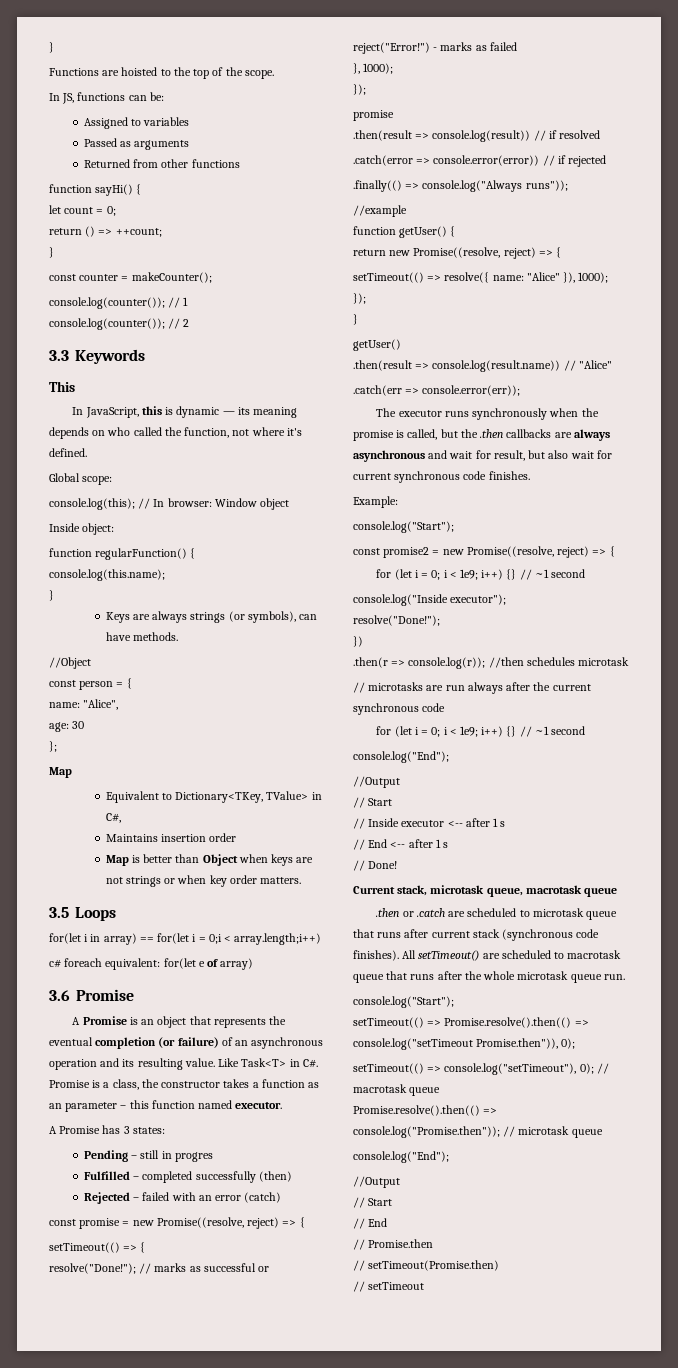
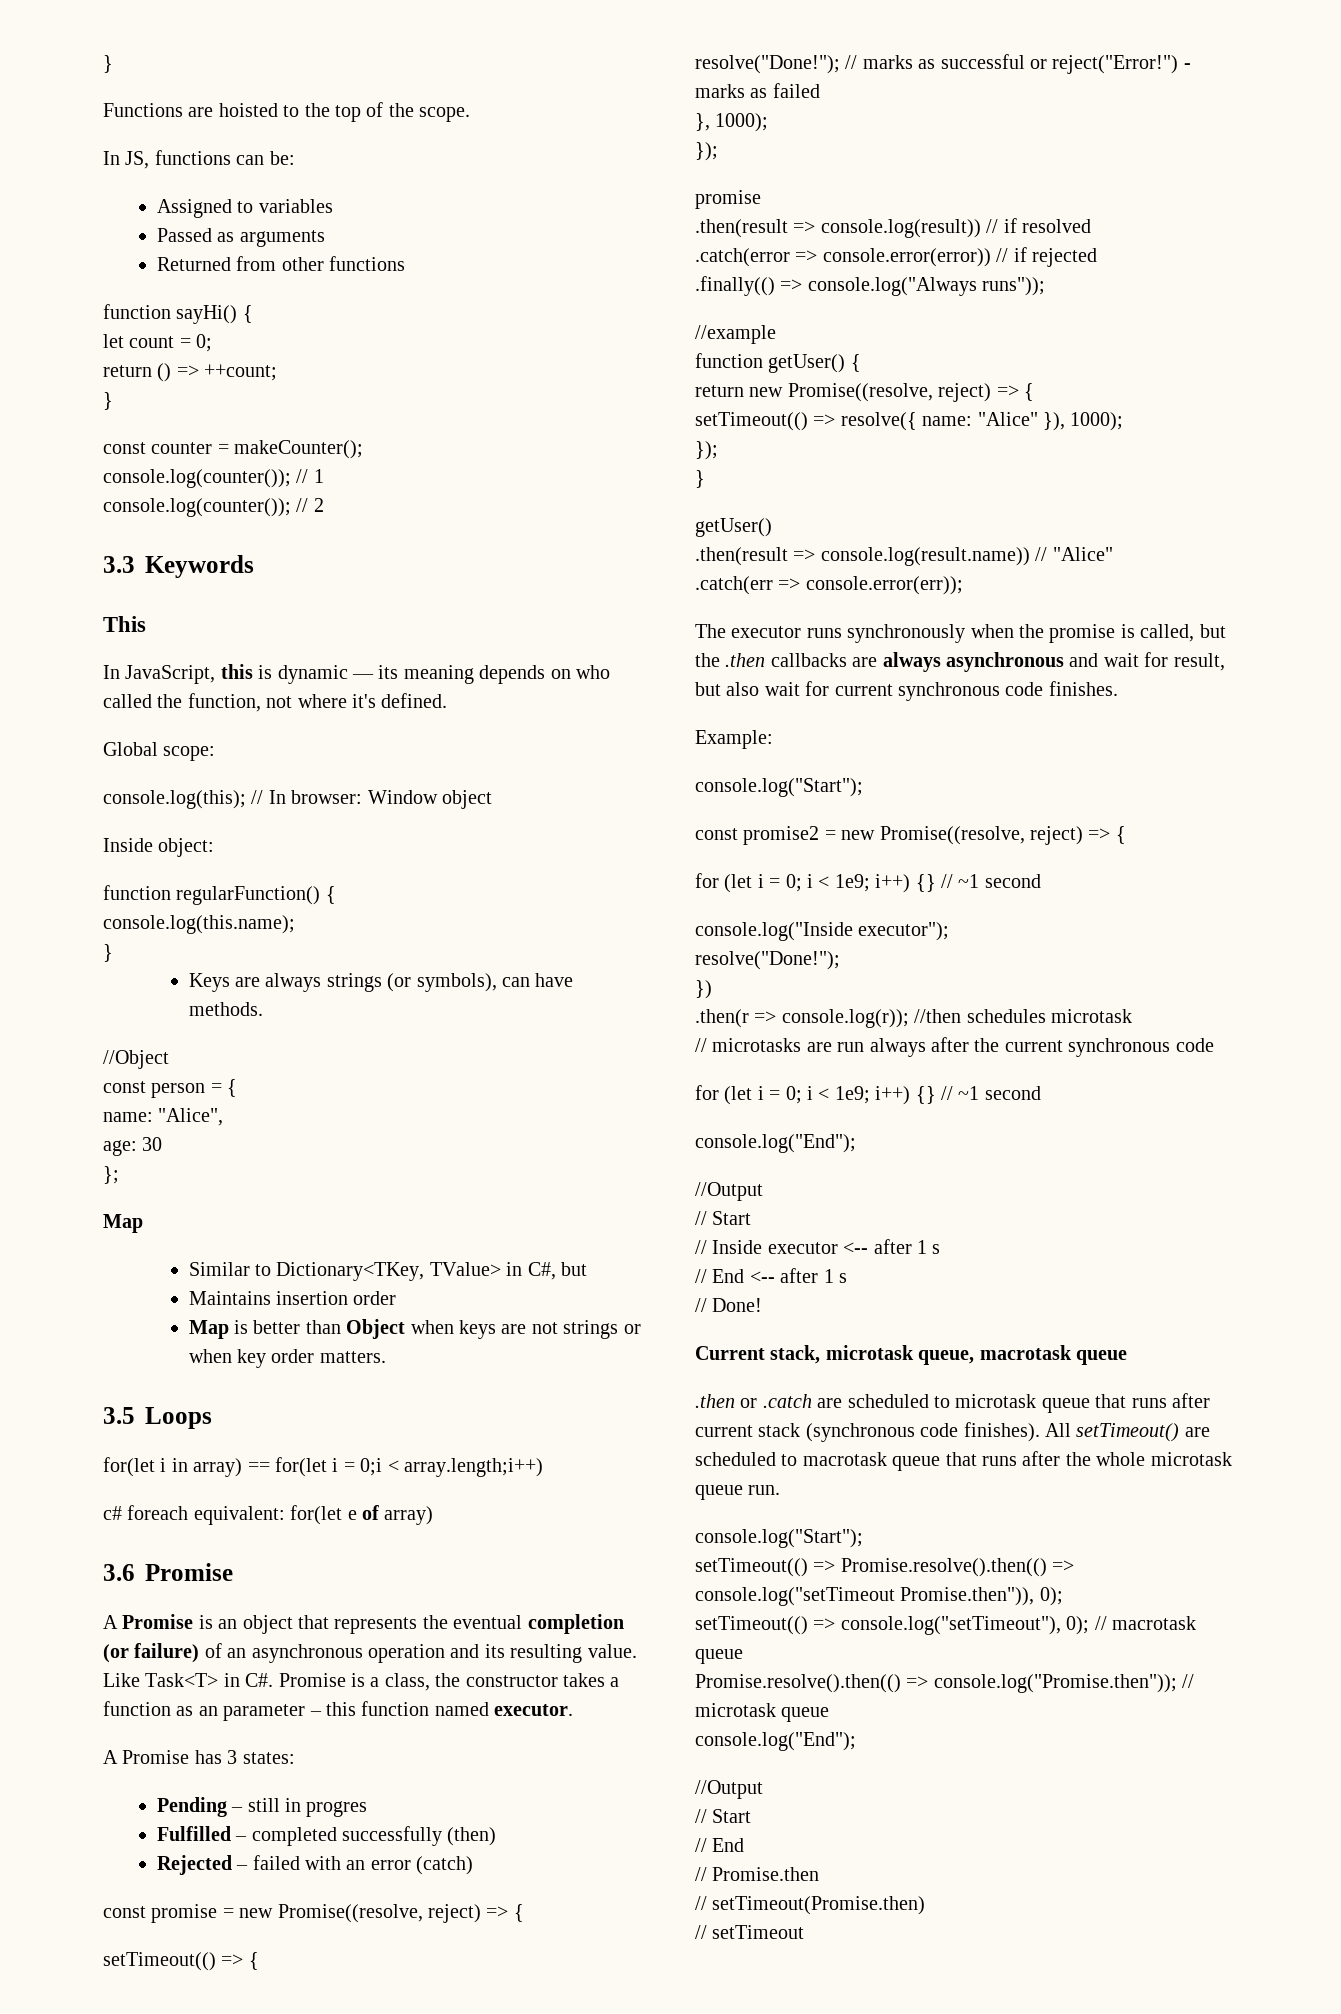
- Equivalent to Dictionary<TKey, TValue> in C#,
+ Similar to Dictionary<TKey, TValue> in C#, but

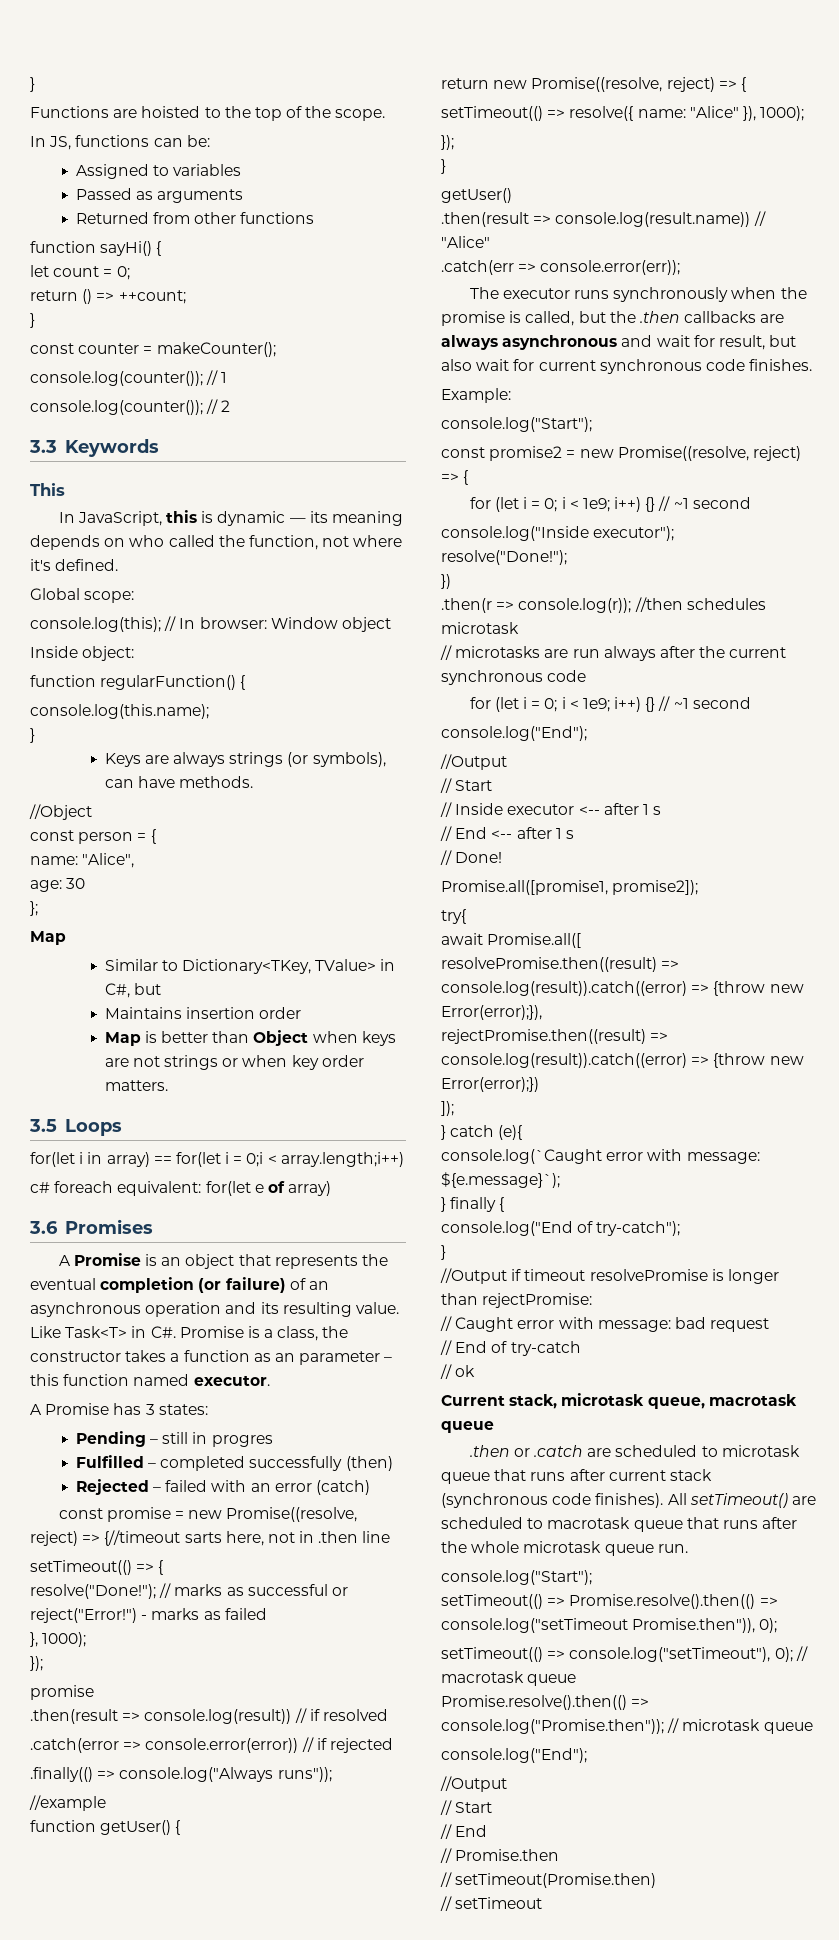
- 3.6 Promise
+ 3.6 Promises
- const promise = new Promise((resolve, reject) => {
+ const promise = new Promise((resolve, reject) => {//timeout sarts here, not in .then line
+ Promise.all([promise1, promise2]);
+ try{
+ await Promise.all([
+ resolvePromise.then((result) => console.log(result)).catch((error) => {throw new Error(error);}),
+ rejectPromise.then((result) => console.log(result)).catch((error) => {throw new Error(error);})
+ ]);
+ } catch (e){
+ console.log(`Caught error with message: ${e.message}`);
+ } finally {
+ console.log("End of try-catch");
+ }
+ //Output if timeout resolvePromise is longer than rejectPromise:
+ // Caught error with message: bad request
+ // End of try-catch
+ // ok

